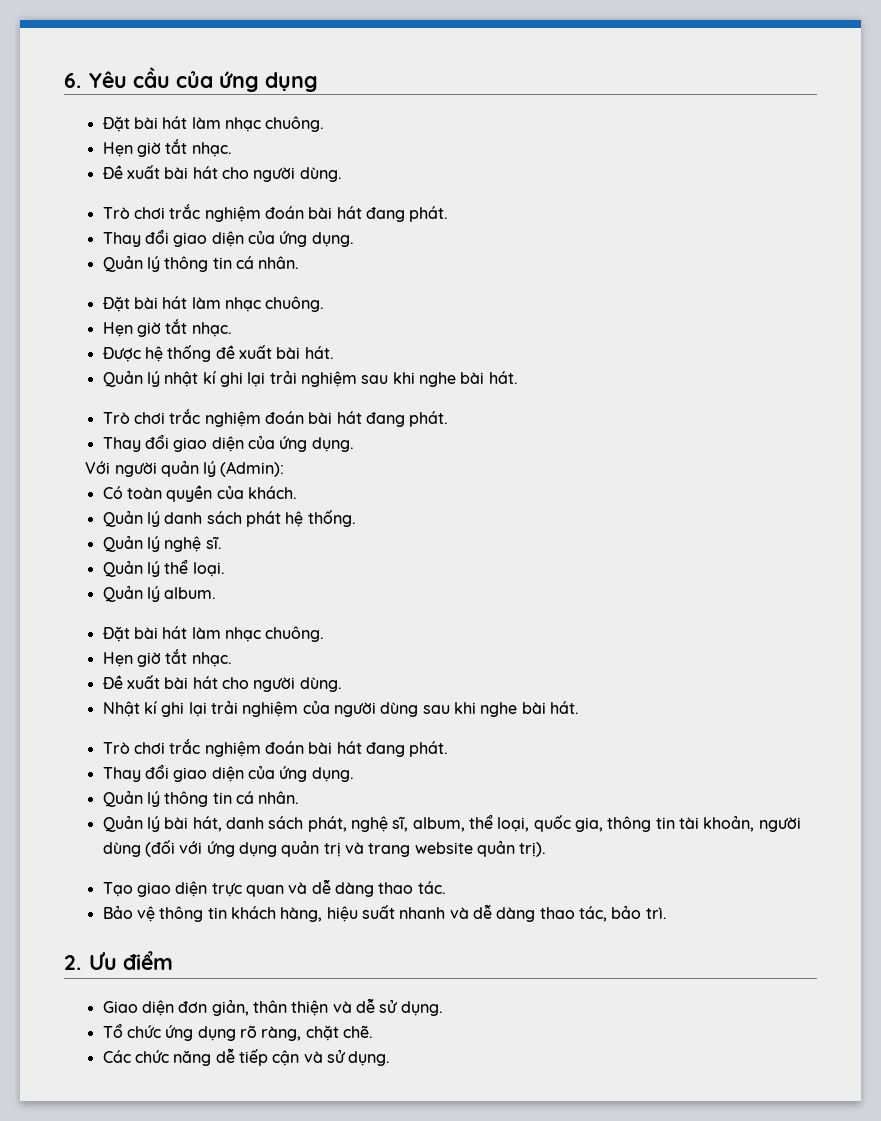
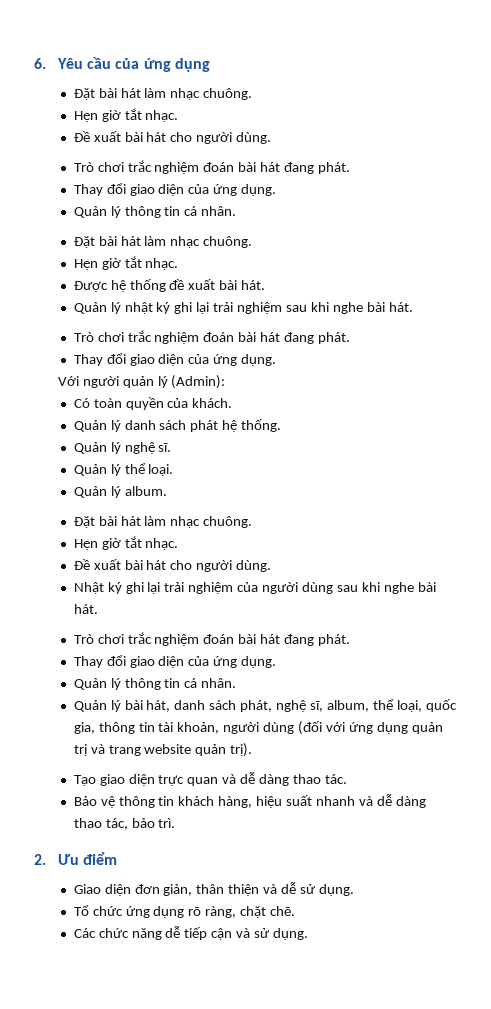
- Quản lý nhật kí ghi lại trải nghiệm sau khi nghe bài hát.
+ Quản lý nhật ký ghi lại trải nghiệm sau khi nghe bài hát.
- Nhật kí ghi lại trải nghiệm của người dùng sau khi nghe bài hát.
+ Nhật ký ghi lại trải nghiệm của người dùng sau khi nghe bài hát.

